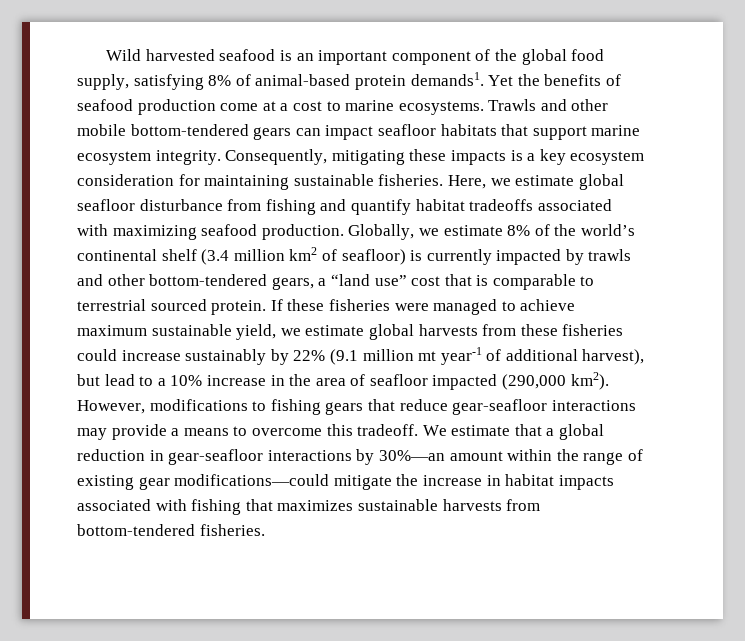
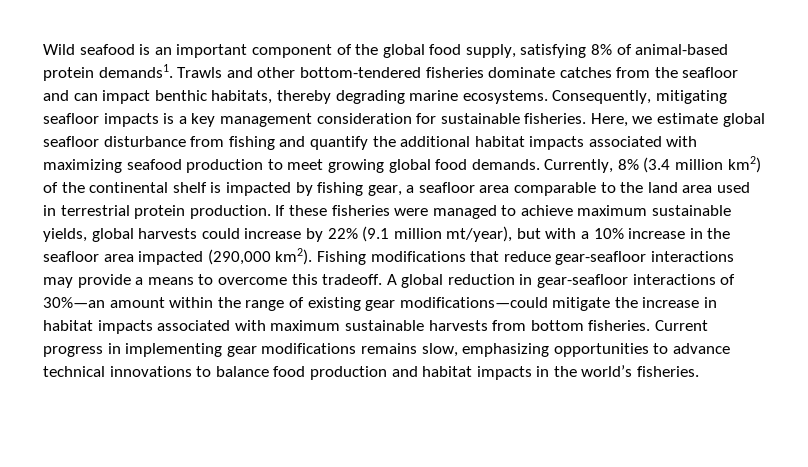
- Wild harvested seafood is an important component of the global food supply, satisfying 8% of animal-based protein demands1.
+ Wild seafood is an important component of the global food supply, satisfying 8% of animal-based protein demands1.
- Yet the benefits of seafood production come at a cost to marine ecosystems. Trawls and other mobile bottom-tendered gears can impact seafloor habitats that support marine ecosystem integrity.
+ Trawls and other bottom-tendered fisheries dominate catches from the seafloor and can impact benthic habitats, thereby degrading marine ecosystems.
- Consequently, mitigating these impacts is a key ecosystem consideration for maintaining sustainable fisheries.
+ Consequently, mitigating seafloor impacts is a key management consideration for sustainable fisheries.
- Here, we estimate global seafloor disturbance from fishing and quantify habitat tradeoffs associated with maximizing seafood production. Globally, we estimate 8% of the world’s continental shelf (3.4 million km2 of seafloor) is currently impacted by trawls and other bottom-tendered gears, a “land use” cost that is comparable to terrestrial sourced protein.
+ Here, we estimate global seafloor disturbance from fishing and quantify the additional habitat impacts associated with maximizing seafood production to meet growing global food demands. Currently, 8% (3.4 million km2) of the continental shelf is impacted by fishing gear, a seafloor area comparable to the land area used in terrestrial protein production.
- If these fisheries were managed to achieve maximum sustainable yield, we estimate global harvests from these fisheries could increase sustainably by 22% (9.1 million mt year-1 of additional harvest), but lead to a 10% increase in the area of seafloor impacted (290,000 km2). However, modifications to fishing gears that reduce gear-seafloor interactions may provide a means to overcome this tradeoff.
+ If these fisheries were managed to achieve maximum sustainable yields, global harvests could increase by 22% (9.1 million mt/year), but with a 10% increase in the seafloor area impacted (290,000 km2). Fishing modifications that reduce gear-seafloor interactions may provide a means to overcome this tradeoff.
- We estimate that a global reduction in gear-seafloor interactions by 30%—an amount within the range of existing gear modifications—could mitigate the increase in habitat impacts associated with fishing that maximizes sustainable harvests from bottom-tendered fisheries.
+ A global reduction in gear-seafloor interactions of 30%—an amount within the range of existing gear modifications—could mitigate the increase in habitat impacts associated with maximum sustainable harvests from bottom fisheries. Current progress in implementing gear modifications remains slow, emphasizing opportunities to advance technical innovations to balance food production and habitat impacts in the world’s fisheries.

